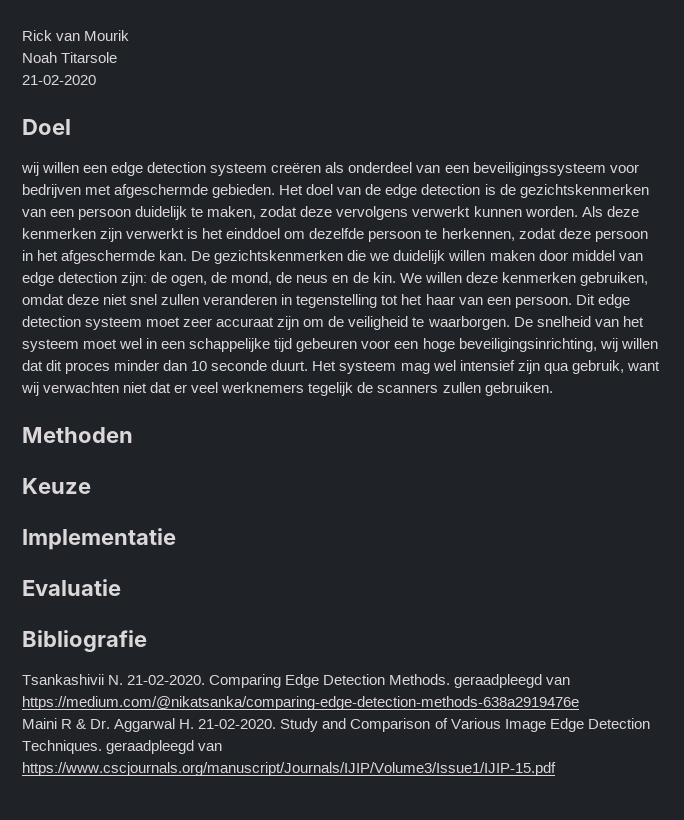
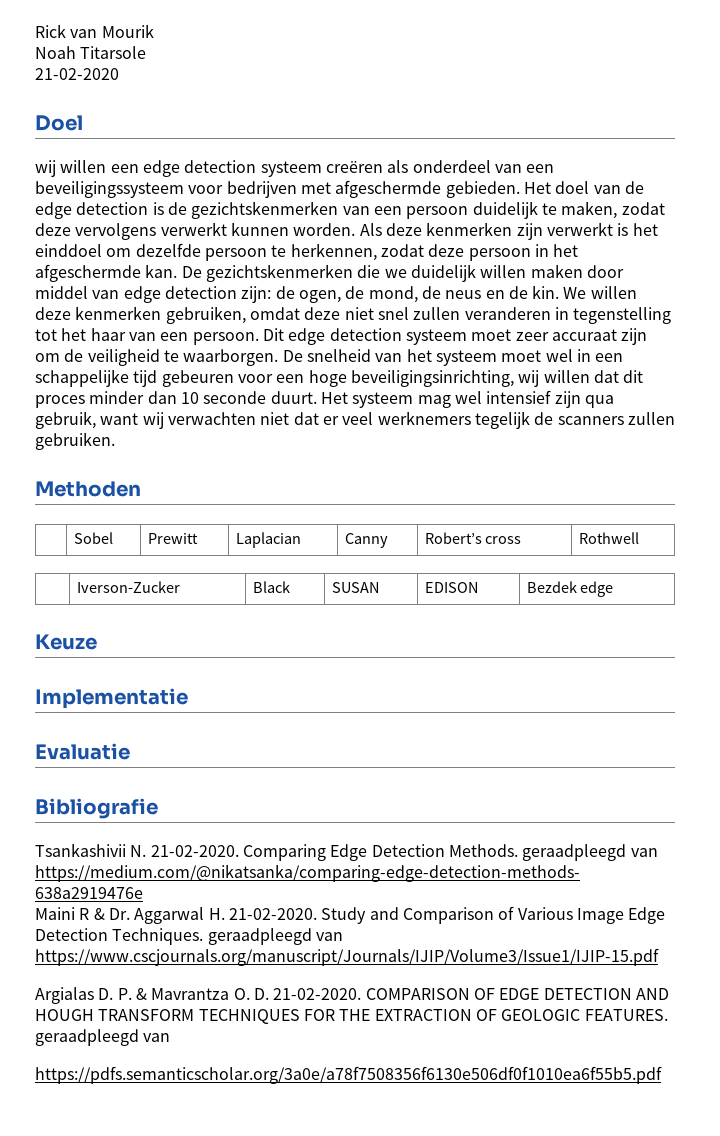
+ | Sobel | Prewitt | Laplacian | Canny | Robert’s cross | Rothwell
+ | Iverson-Zucker | Black | SUSAN | EDISON | Bezdek edge
+ Argialas D. P. & Mavrantza O. D. 21-02-2020. COMPARISON OF EDGE DETECTION AND HOUGH TRANSFORM TECHNIQUES FOR THE EXTRACTION OF GEOLOGIC FEATURES. geraadpleegd van
+ https://pdfs.semanticscholar.org/3a0e/a78f7508356f6130e506df0f1010ea6f55b5.pdf

